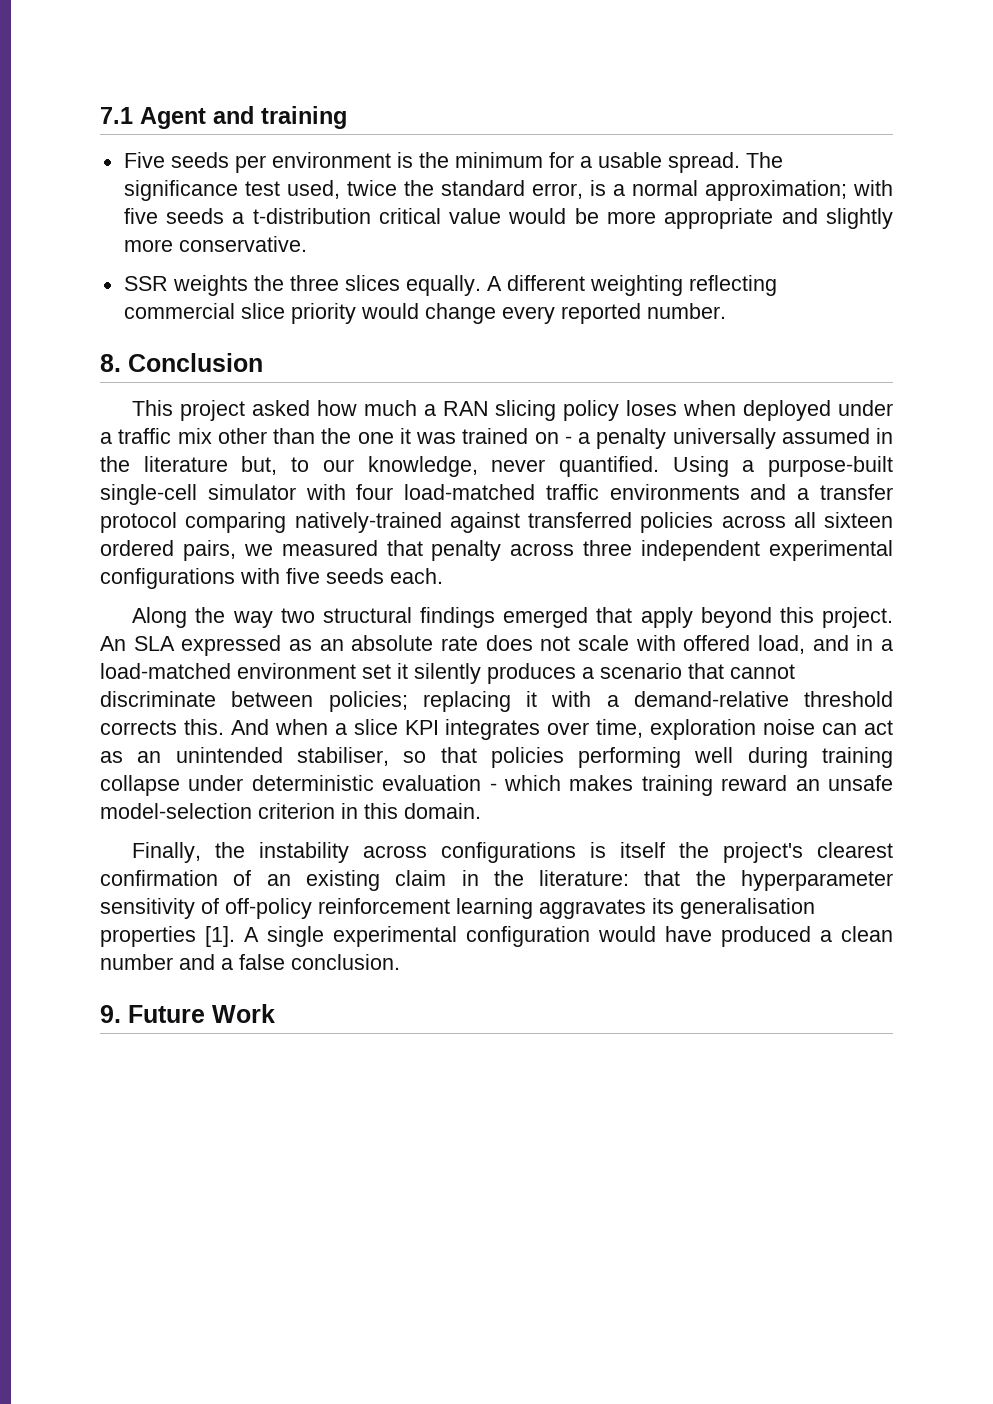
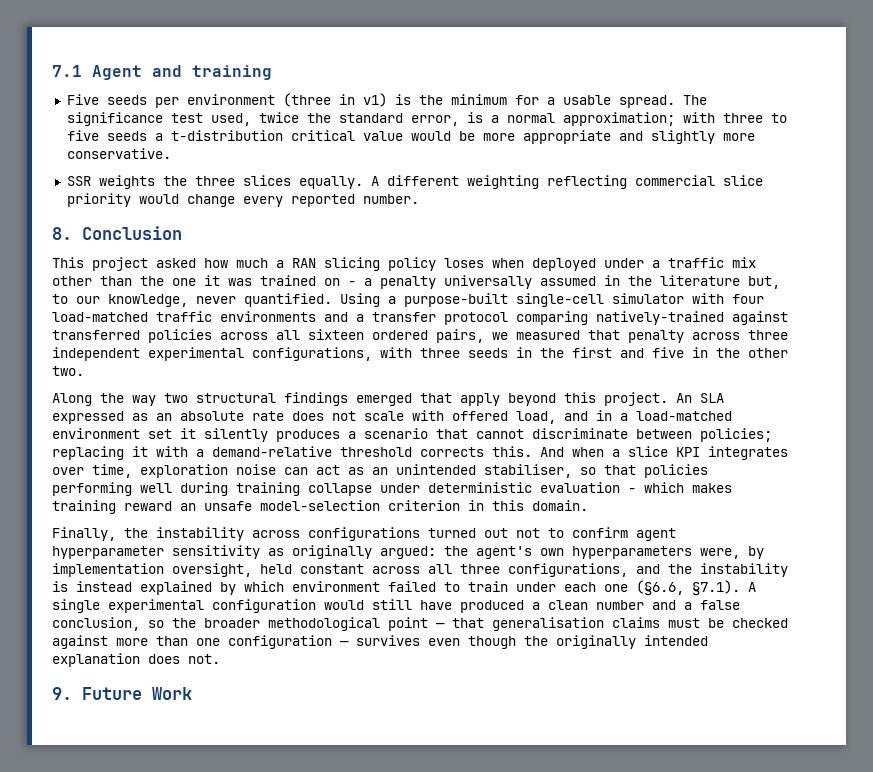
- Five seeds per environment is the minimum for a usable spread.
+ Five seeds per environment (three in v1) is the minimum for a usable spread.
- The significance test used, twice the standard error, is a normal approximation; with five seeds a t-distribution critical value would be more appropriate and slightly more conservative.
+ The significance test used, twice the standard error, is a normal approximation; with three to five seeds a t-distribution critical value would be more appropriate and slightly more conservative.
- Using a purpose-built single-cell simulator with four load-matched traffic environments and a transfer protocol comparing natively-trained against transferred policies across all sixteen ordered pairs, we measured that penalty across three independent experimental configurations with five seeds each.
+ Using a purpose-built single-cell simulator with four load-matched traffic environments and a transfer protocol comparing natively-trained against transferred policies across all sixteen ordered pairs, we measured that penalty across three independent experimental configurations, with three seeds in the first and five in the other two.
- Finally, the instability across configurations is itself the project's clearest confirmation of an existing claim in the literature: that the hyperparameter sensitivity of off-policy reinforcement learning aggravates its generalisation properties [1]. A single experimental configuration would have produced a clean number and a false conclusion.
+ Finally, the instability across configurations turned out not to confirm agent hyperparameter sensitivity as originally argued: the agent's own hyperparameters were, by implementation oversight, held constant across all three configurations, and the instability is instead explained by which environment failed to train under each one (§6.6, §7.1). A single experimental configuration would still have produced a clean number and a false conclusion, so the broader methodological point — that generalisation claims must be checked against more than one configuration — survives even though the originally intended explanation does not.

